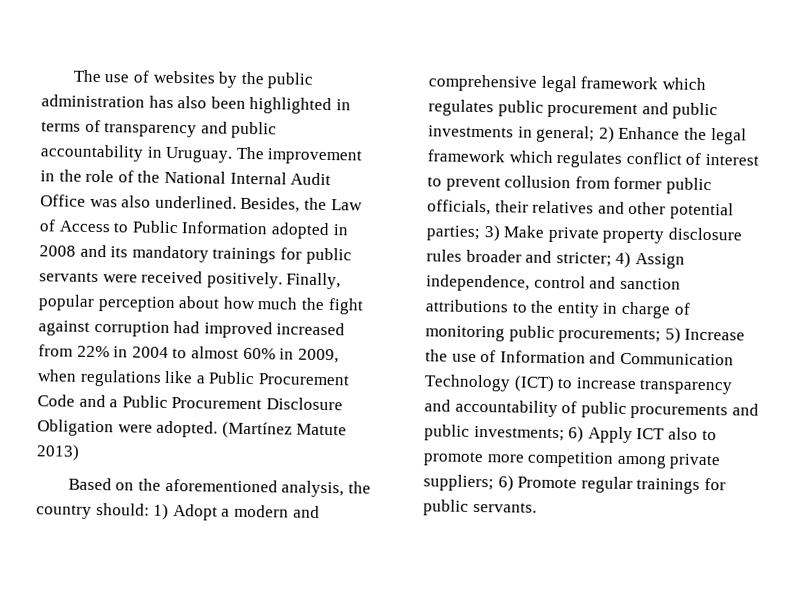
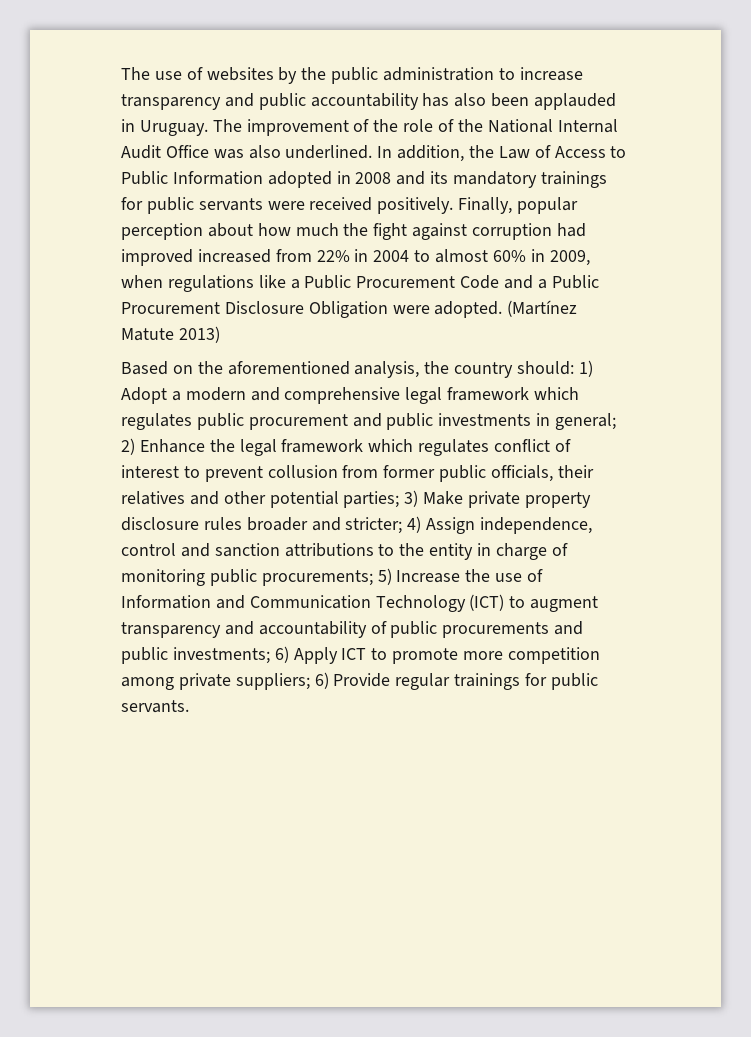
- The use of websites by the public administration has also been highlighted in terms of transparency and public accountability in Uruguay.
+ The use of websites by the public administration to increase transparency and public accountability has also been applauded in Uruguay.
- The improvement in the role of the National Internal Audit Office was also underlined.
+ The improvement of the role of the National Internal Audit Office was also underlined.
- Besides, the Law of Access to Public Information adopted in 2008 and its mandatory trainings for public servants were received positively.
+ In addition, the Law of Access to Public Information adopted in 2008 and its mandatory trainings for public servants were received positively.
- 5) Increase the use of Information and Communication Technology (ICT) to increase transparency and accountability of public procurements and public investments;
+ 5) Increase the use of Information and Communication Technology (ICT) to augment transparency and accountability of public procurements and public investments;
- 6) Apply ICT also to promote more competition among private suppliers;
+ 6) Apply ICT to promote more competition among private suppliers;
- 6) Promote regular trainings for public servants.
+ 6) Provide regular trainings for public servants.

